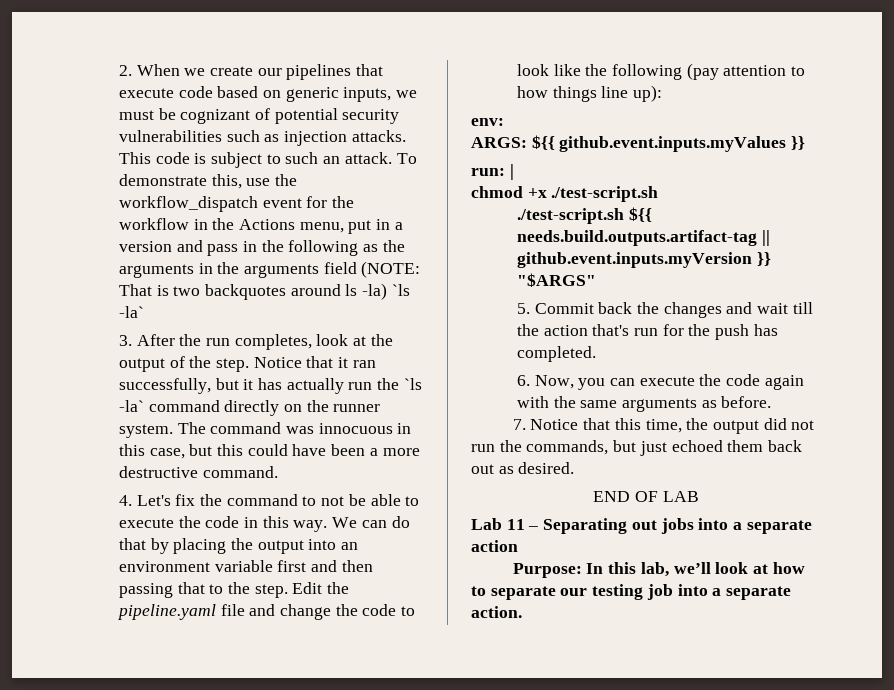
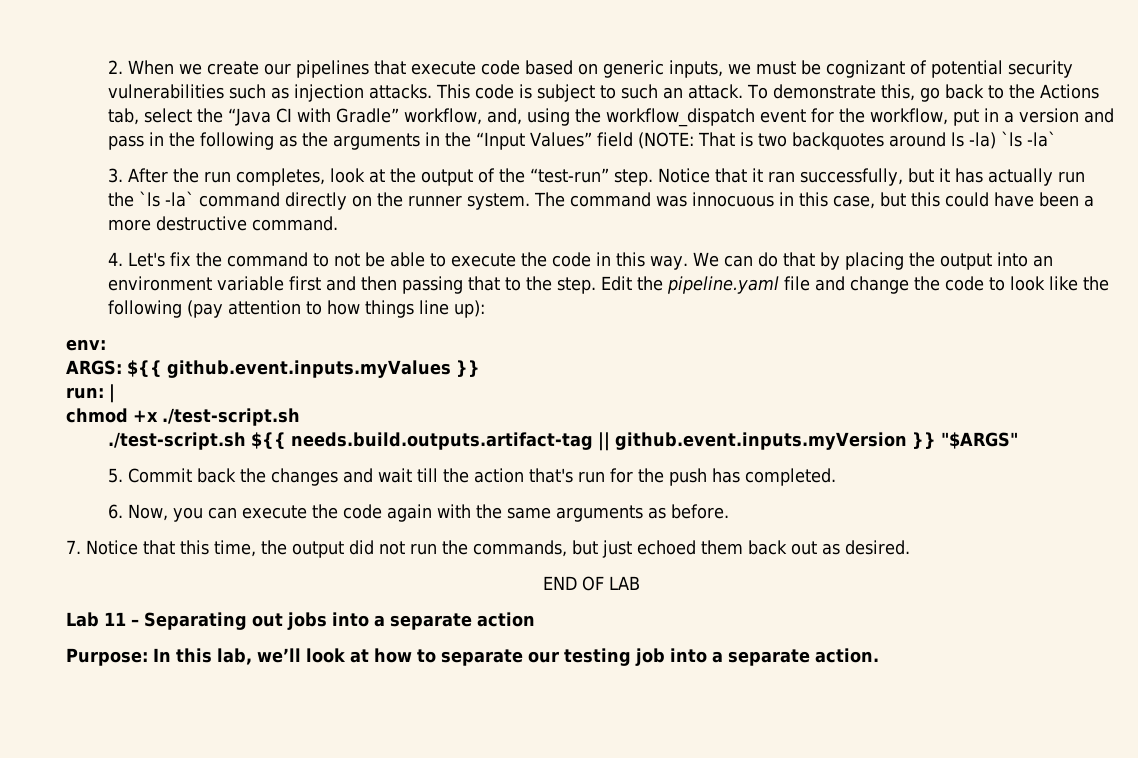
- To demonstrate this, use the workflow_dispatch event for the workflow in the Actions menu, put in a version and pass in the following as the arguments in the arguments field (NOTE: That is two backquotes around ls -la) `ls -la`
+ To demonstrate this, go back to the Actions tab, select the “Java CI with Gradle” workflow, and, using the workflow_dispatch event for the workflow, put in a version and pass in the following as the arguments in the “Input Values” field (NOTE: That is two backquotes around ls -la) `ls -la`
- 3. After the run completes, look at the output of the step.
+ 3. After the run completes, look at the output of the “test-run” step.

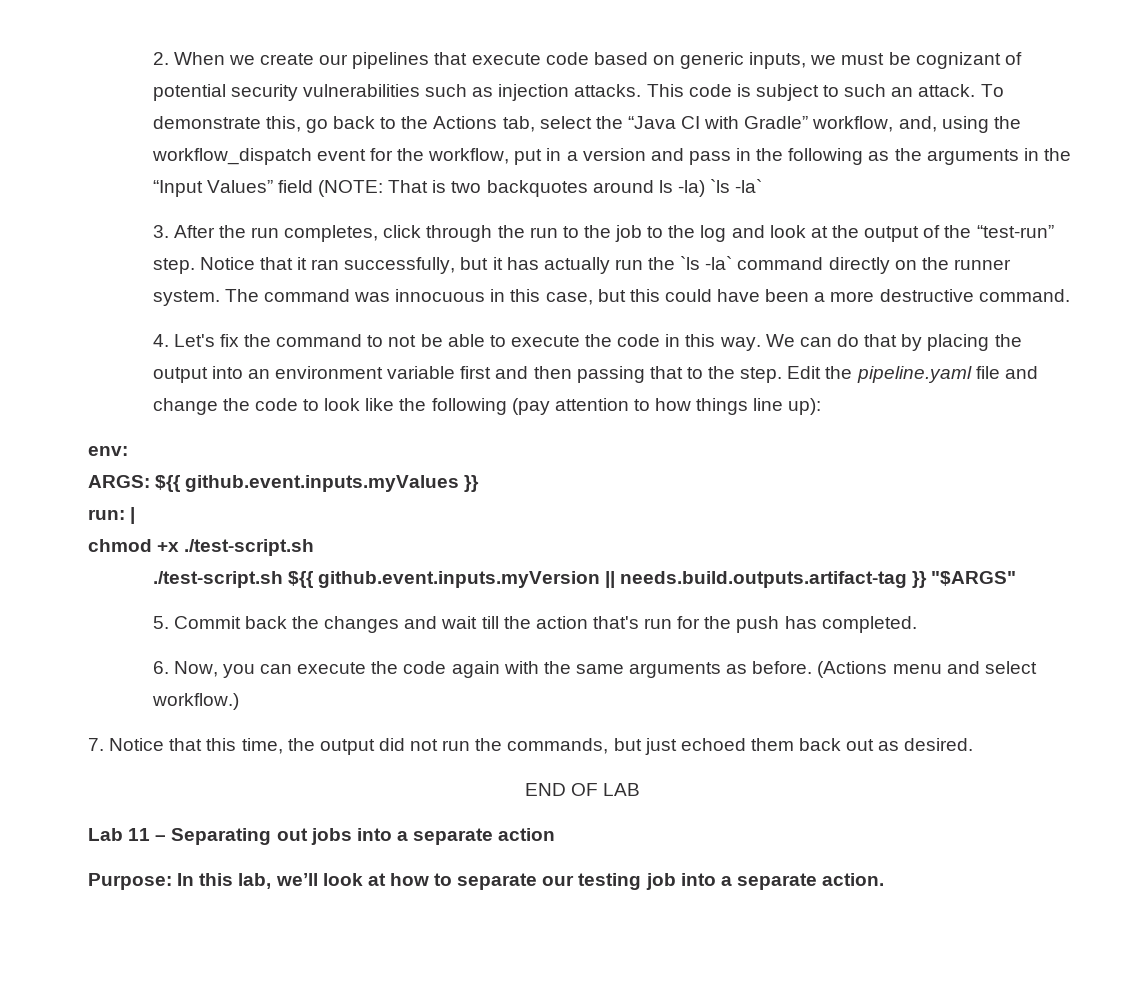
- 3. After the run completes, look at the output of the “test-run” step.
+ 3. After the run completes, click through the run to the job to the log and look at the output of the “test-run” step.
- ./test-script.sh ${{ needs.build.outputs.artifact-tag || github.event.inputs.myVersion }} "$ARGS"
+ ./test-script.sh ${{ github.event.inputs.myVersion || needs.build.outputs.artifact-tag }} "$ARGS"
+ (Actions menu and select workflow.)

